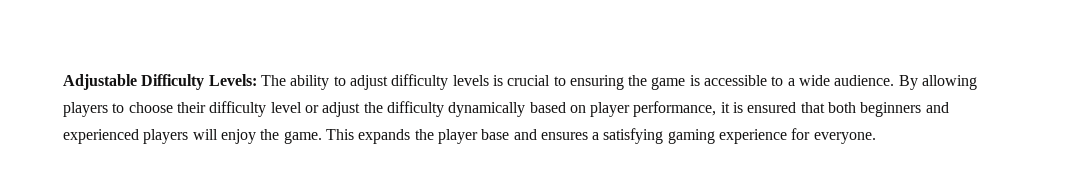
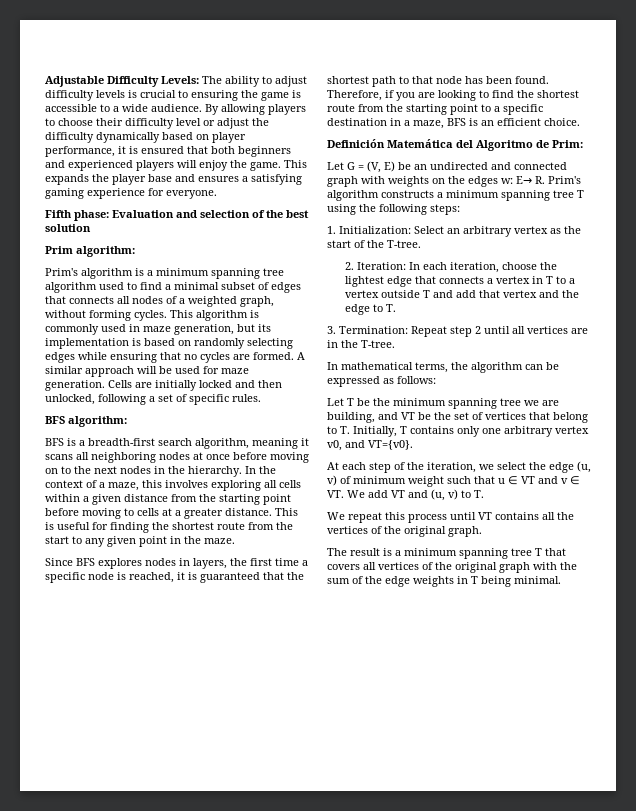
+ Fifth phase: Evaluation and selection of the best solution
+ Prim algorithm:
+ Prim's algorithm is a minimum spanning tree algorithm used to find a minimal subset of edges that connects all nodes of a weighted graph, without forming cycles. This algorithm is commonly used in maze generation, but its implementation is based on randomly selecting edges while ensuring that no cycles are formed. A similar approach will be used for maze generation. Cells are initially locked and then unlocked, following a set of specific rules.
+ BFS algorithm:
+ BFS is a breadth-first search algorithm, meaning it scans all neighboring nodes at once before moving on to the next nodes in the hierarchy. In the context of a maze, this involves exploring all cells within a given distance from the starting point before moving to cells at a greater distance. This is useful for finding the shortest route from the start to any given point in the maze.
+ Since BFS explores nodes in layers, the first time a specific node is reached, it is guaranteed that the shortest path to that node has been found. Therefore, if you are looking to find the shortest route from the starting point to a specific destination in a maze, BFS is an efficient choice.
+ Definición Matemática del Algoritmo de Prim:
+ Let G = (V, E) be an undirected and connected graph with weights on the edges w: E→ R. Prim's algorithm constructs a minimum spanning tree T using the following steps:
+ 1. Initialization: Select an arbitrary vertex as the start of the T-tree.
+ 2. Iteration: In each iteration, choose the lightest edge that connects a vertex in T to a vertex outside T and add that vertex and the edge to T.
+ 3. Termination: Repeat step 2 until all vertices are in the T-tree.
+ In mathematical terms, the algorithm can be expressed as follows:
+ Let T be the minimum spanning tree we are building, and VT be the set of vertices that belong to T. Initially, T contains only one arbitrary vertex v0, and VT={v0}.
+ At each step of the iteration, we select the edge (u, v) of minimum weight such that u ∈ VT and v ∈ VT. We add VT and (u, v) to T.
+ We repeat this process until VT contains all the vertices of the original graph.
+ The result is a minimum spanning tree T that covers all vertices of the original graph with the sum of the edge weights in T being minimal.

